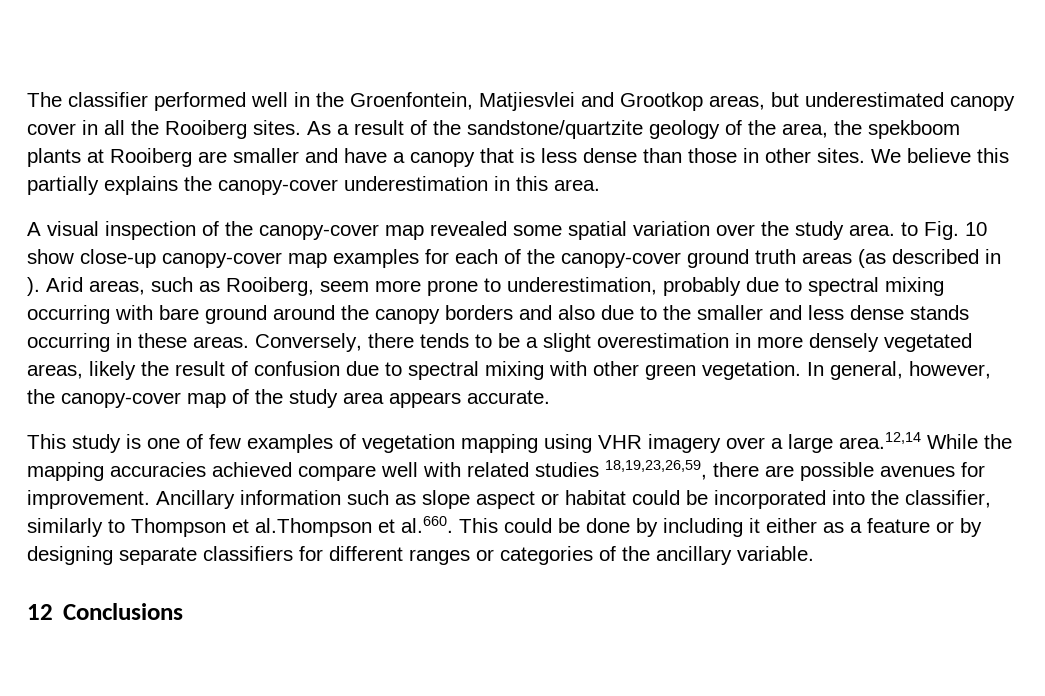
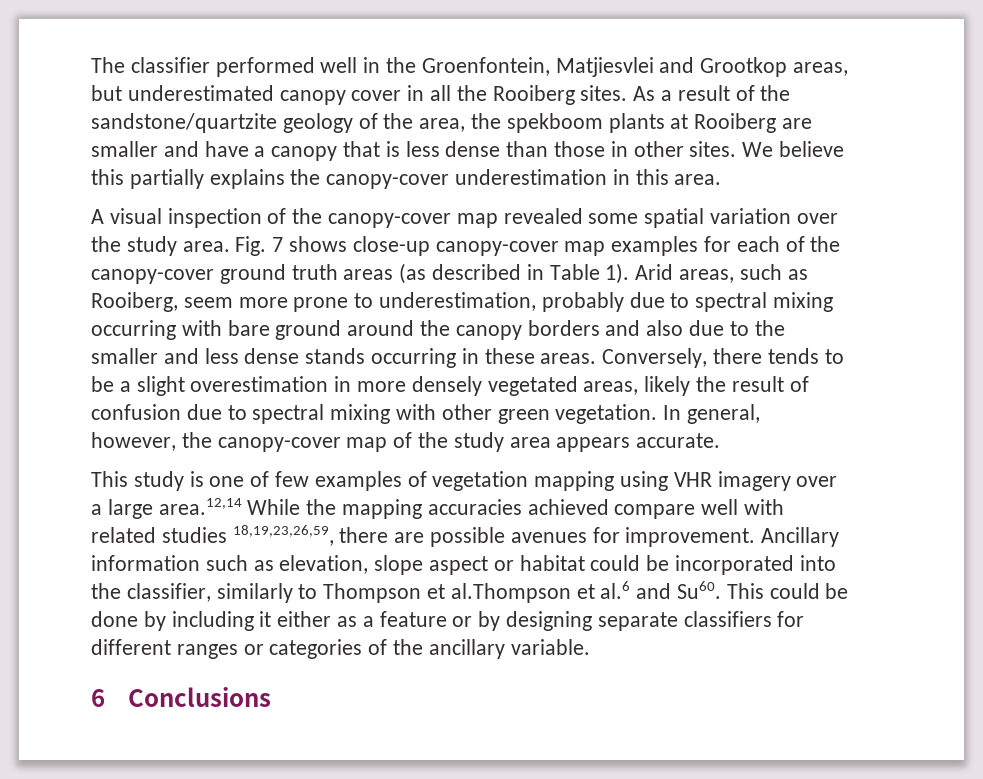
- A visual inspection of the canopy-cover map revealed some spatial variation over the study area. to Fig. 10 show close-up canopy-cover map examples for each of the canopy-cover ground truth areas (as described in ).
+ A visual inspection of the canopy-cover map revealed some spatial variation over the study area. Fig. 7 shows close-up canopy-cover map examples for each of the canopy-cover ground truth areas (as described in Table 1).
- Ancillary information such as slope aspect or habitat could be incorporated into the classifier, similarly to Thompson et al.Thompson et al.660. This could be done by including it either as a feature or by designing separate classifiers for different ranges or categories of the ancillary variable.
+ Ancillary information such as elevation, slope aspect or habitat could be incorporated into the classifier, similarly to Thompson et al.Thompson et al.6 and Su60. This could be done by including it either as a feature or by designing separate classifiers for different ranges or categories of the ancillary variable.
- 12 Conclusions
+ 6 Conclusions

